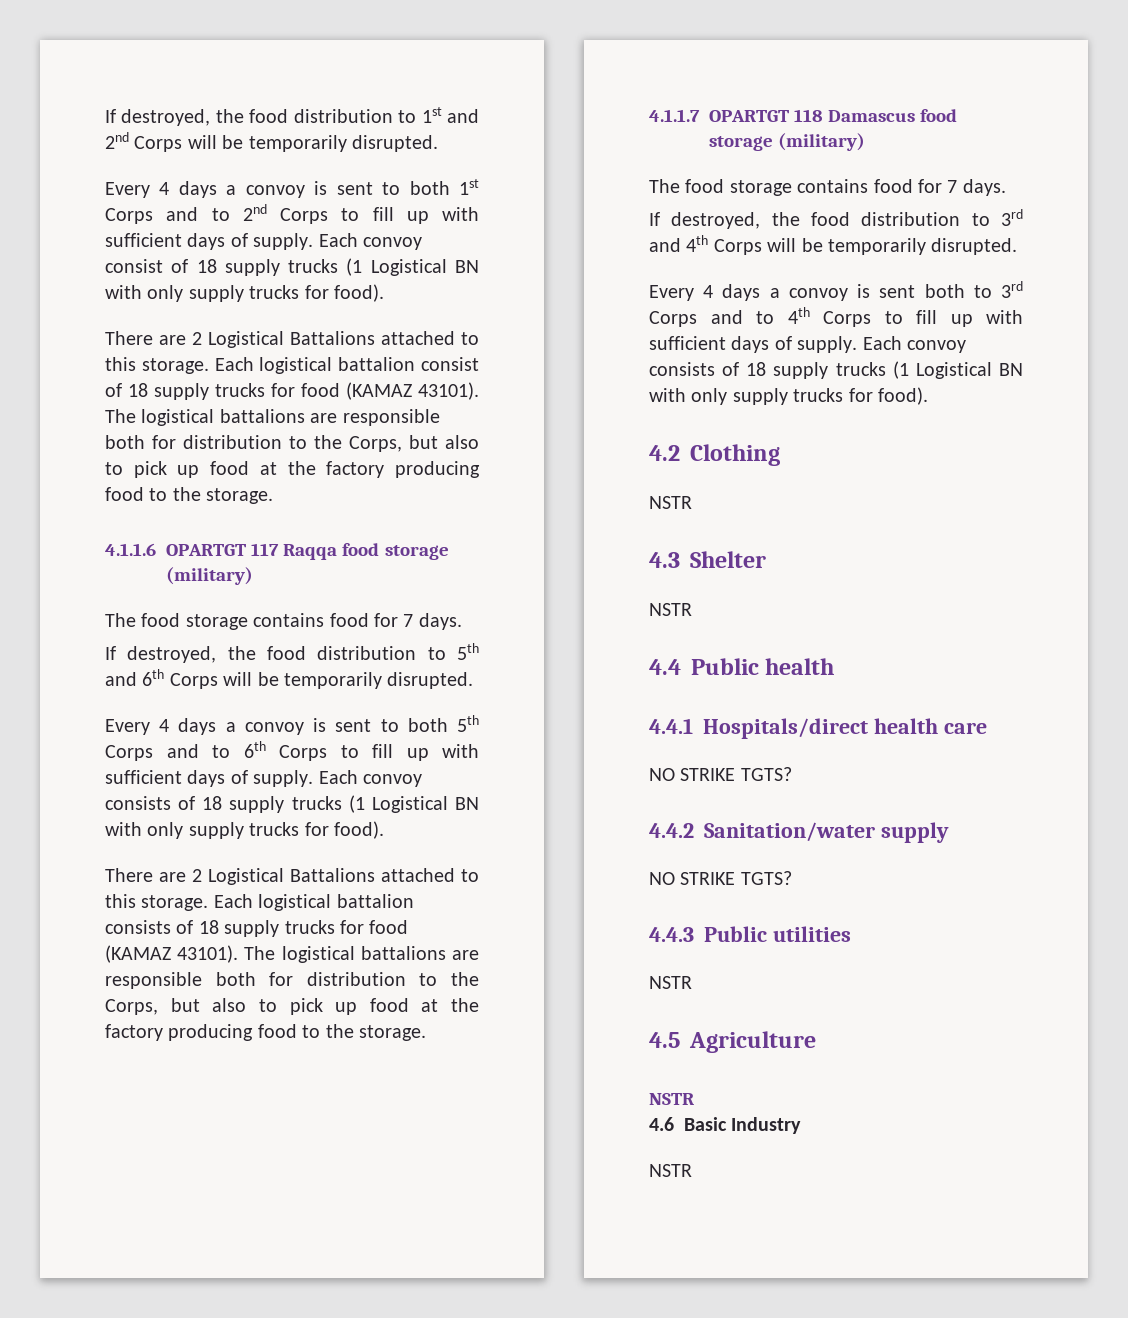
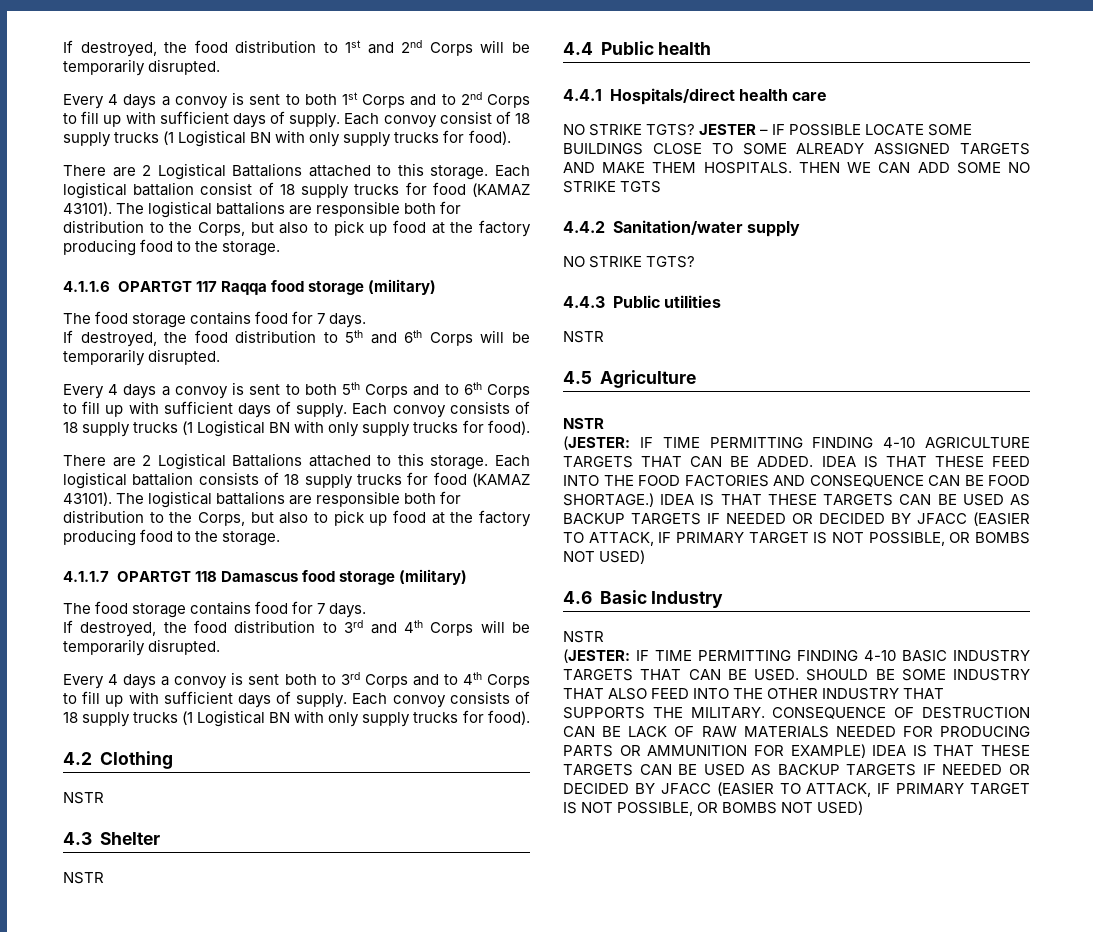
+ JESTER – IF POSSIBLE LOCATE SOME BUILDINGS CLOSE TO SOME ALREADY ASSIGNED TARGETS AND MAKE THEM HOSPITALS. THEN WE CAN ADD SOME NO STRIKE TGTS
+ (JESTER: IF TIME PERMITTING FINDING 4-10 AGRICULTURE TARGETS THAT CAN BE ADDED. IDEA IS THAT THESE FEED INTO THE FOOD FACTORIES AND CONSEQUENCE CAN BE FOOD SHORTAGE.) IDEA IS THAT THESE TARGETS CAN BE USED AS BACKUP TARGETS IF NEEDED OR DECIDED BY JFACC (EASIER TO ATTACK, IF PRIMARY TARGET IS NOT POSSIBLE, OR BOMBS NOT USED)
  4.6 Basic Industry
  NSTR
+ (JESTER: IF TIME PERMITTING FINDING 4-10 BASIC INDUSTRY TARGETS THAT CAN BE USED. SHOULD BE SOME INDUSTRY THAT ALSO FEED INTO THE OTHER INDUSTRY THAT SUPPORTS THE MILITARY. CONSEQUENCE OF DESTRUCTION CAN BE LACK OF RAW MATERIALS NEEDED FOR PRODUCING PARTS OR AMMUNITION FOR EXAMPLE) IDEA IS THAT THESE TARGETS CAN BE USED AS BACKUP TARGETS IF NEEDED OR DECIDED BY JFACC (EASIER TO ATTACK, IF PRIMARY TARGET IS NOT POSSIBLE, OR BOMBS NOT USED)

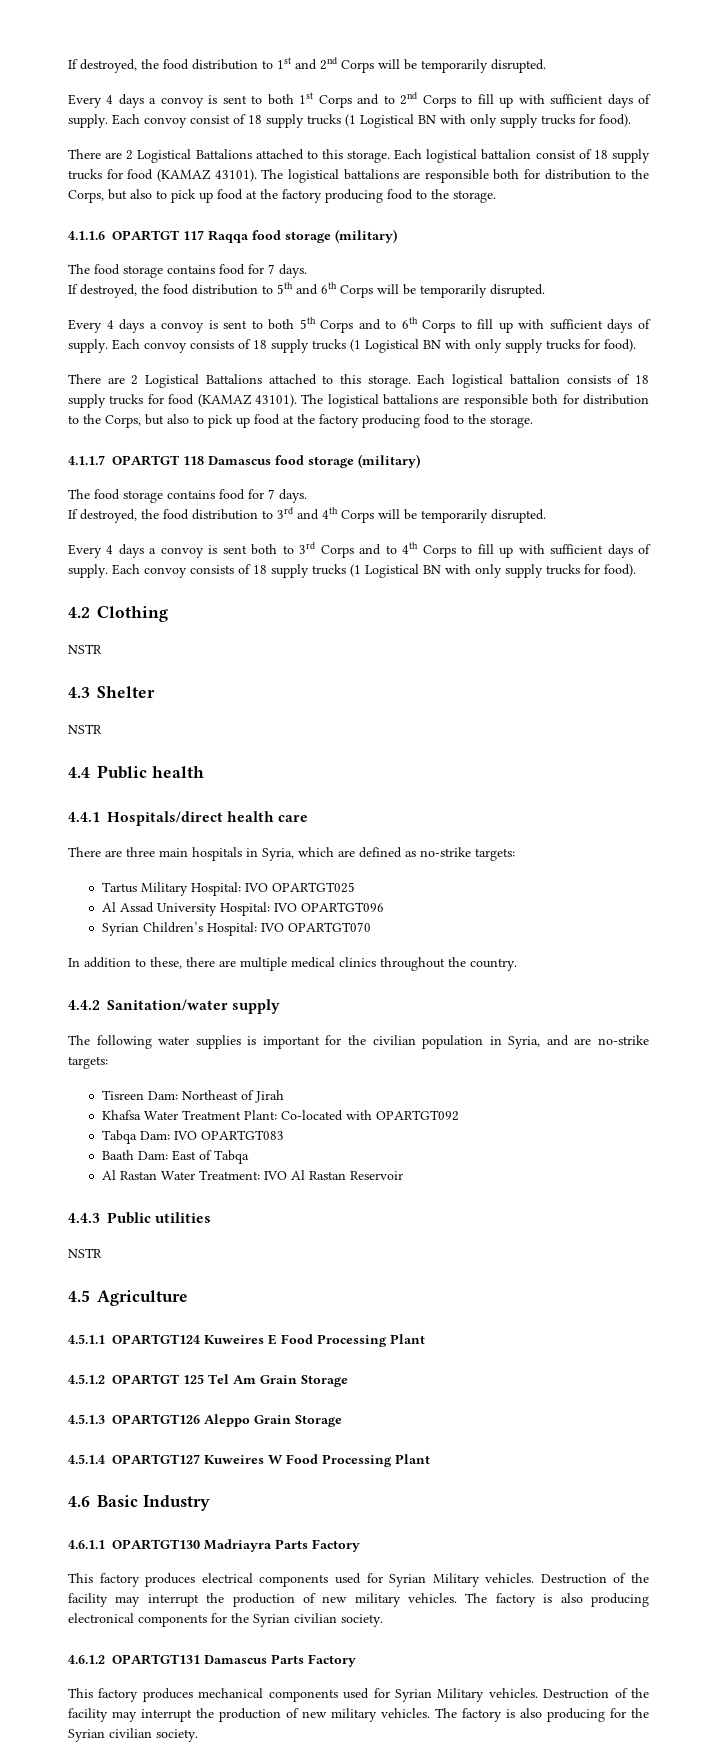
- NO STRIKE TGTS? JESTER – IF POSSIBLE LOCATE SOME BUILDINGS CLOSE TO SOME ALREADY ASSIGNED TARGETS AND MAKE THEM HOSPITALS. THEN WE CAN ADD SOME NO STRIKE TGTS
+ There are three main hospitals in Syria, which are defined as no-strike targets:
+ Tartus Military Hospital: IVO OPARTGT025
+ Al Assad University Hospital: IVO OPARTGT096
+ Syrian Children’s Hospital: IVO OPARTGT070
+ In addition to these, there are multiple medical clinics throughout the country.
  4.4.2 Sanitation/water supply
- NO STRIKE TGTS?
+ The following water supplies is important for the civilian population in Syria, and are no-strike targets:
+ Tisreen Dam: Northeast of Jirah
+ Khafsa Water Treatment Plant: Co-located with OPARTGT092
+ Tabqa Dam: IVO OPARTGT083
+ Baath Dam: East of Tabqa
+ Al Rastan Water Treatment: IVO Al Rastan Reservoir
  4.5 Agriculture
- NSTR
- (JESTER: IF TIME PERMITTING FINDING 4-10 AGRICULTURE TARGETS THAT CAN BE ADDED. IDEA IS THAT THESE FEED INTO THE FOOD FACTORIES AND CONSEQUENCE CAN BE FOOD SHORTAGE.) IDEA IS THAT THESE TARGETS CAN BE USED AS BACKUP TARGETS IF NEEDED OR DECIDED BY JFACC (EASIER TO ATTACK, IF PRIMARY TARGET IS NOT POSSIBLE, OR BOMBS NOT USED)
+ 4.5.1.1 OPARTGT124 Kuweires E Food Processing Plant
+ 4.5.1.2 OPARTGT 125 Tel Am Grain Storage
+ 4.5.1.3 OPARTGT126 Aleppo Grain Storage
+ 4.5.1.4 OPARTGT127 Kuweires W Food Processing Plant
  4.6 Basic Industry
- NSTR
- (JESTER: IF TIME PERMITTING FINDING 4-10 BASIC INDUSTRY TARGETS THAT CAN BE USED. SHOULD BE SOME INDUSTRY THAT ALSO FEED INTO THE OTHER INDUSTRY THAT SUPPORTS THE MILITARY. CONSEQUENCE OF DESTRUCTION CAN BE LACK OF RAW MATERIALS NEEDED FOR PRODUCING PARTS OR AMMUNITION FOR EXAMPLE) IDEA IS THAT THESE TARGETS CAN BE USED AS BACKUP TARGETS IF NEEDED OR DECIDED BY JFACC (EASIER TO ATTACK, IF PRIMARY TARGET IS NOT POSSIBLE, OR BOMBS NOT USED)
+ 4.6.1.1 OPARTGT130 Madriayra Parts Factory
+ This factory produces electrical components used for Syrian Military vehicles. Destruction of the facility may interrupt the production of new military vehicles. The factory is also producing electronical components for the Syrian civilian society.
+ 4.6.1.2 OPARTGT131 Damascus Parts Factory
+ This factory produces mechanical components used for Syrian Military vehicles. Destruction of the facility may interrupt the production of new military vehicles. The factory is also producing for the Syrian civilian society.

